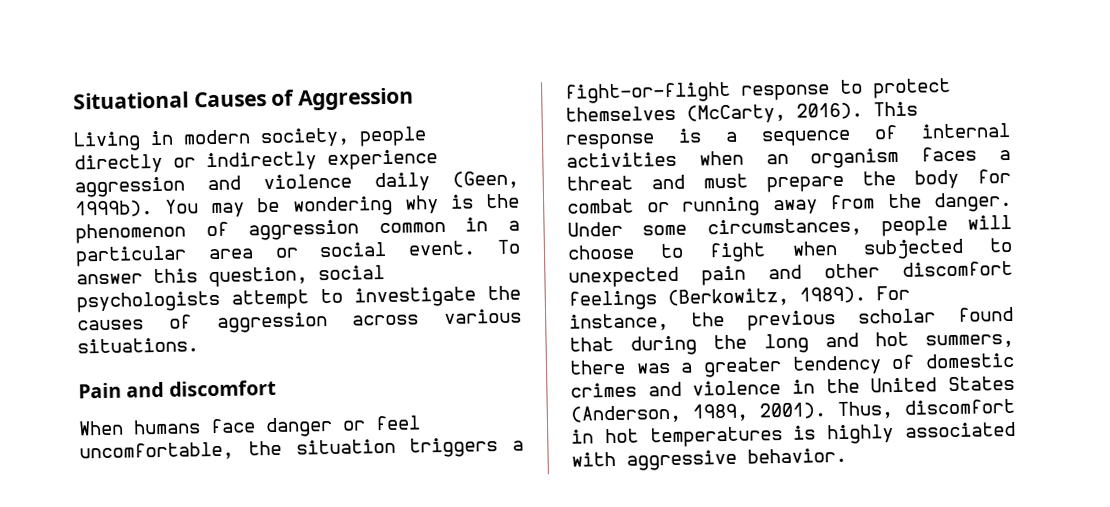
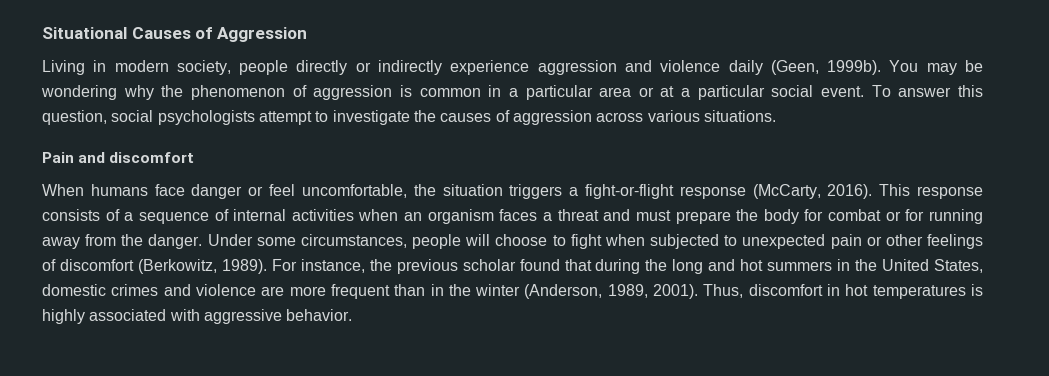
- You may be wondering why is the phenomenon of aggression common in a particular area or social event.
+ You may be wondering why the phenomenon of aggression is common in a particular area or at a particular social event.
- When humans face danger or feel uncomfortable, the situation triggers a fight-or-flight response to protect themselves (McCarty, 2016).
+ When humans face danger or feel uncomfortable, the situation triggers a fight-or-flight response (McCarty, 2016).
- This response is a sequence of internal activities when an organism faces a threat and must prepare the body for combat or running away from the danger.
+ This response consists of a sequence of internal activities when an organism faces a threat and must prepare the body for combat or for running away from the danger.
- Under some circumstances, people will choose to fight when subjected to unexpected pain and other discomfort feelings (Berkowitz, 1989).
+ Under some circumstances, people will choose to fight when subjected to unexpected pain or other feelings of discomfort (Berkowitz, 1989).
- For instance, the previous scholar found that during the long and hot summers, there was a greater tendency of domestic crimes and violence in the United States (Anderson, 1989, 2001).
+ For instance, the previous scholar found that during the long and hot summers in the United States, domestic crimes and violence are more frequent than in the winter (Anderson, 1989, 2001).

